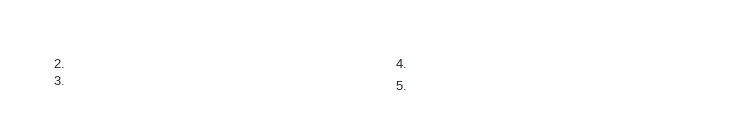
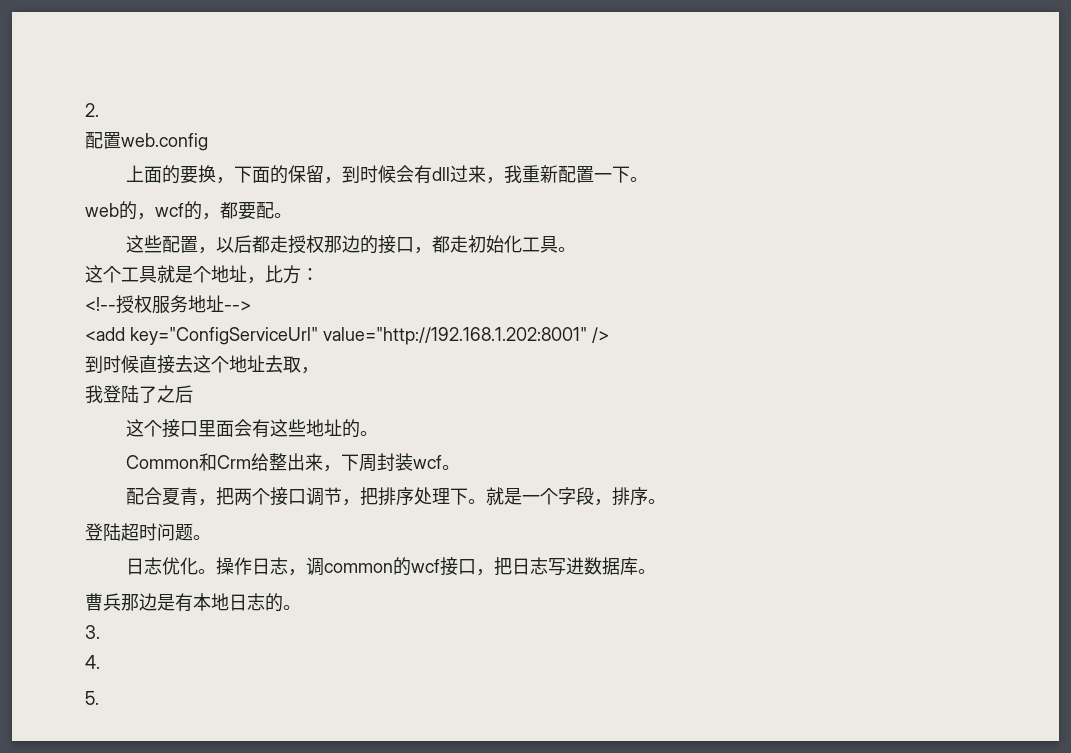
+ 配置web.config
+ 上面的要换，下面的保留，到时候会有dll过来，我重新配置一下。
+ web的，wcf的，都要配。
+ 这些配置，以后都走授权那边的接口，都走初始化工具。
+ 这个工具就是个地址，比方：
+ <!--授权服务地址-->
+ <add key="ConfigServiceUrl" value="http://192.168.1.202:8001" />
+ 到时候直接去这个地址去取，
+ 我登陆了之后
+ 这个接口里面会有这些地址的。
+ Common和Crm给整出来，下周封装wcf。
+ 配合夏青，把两个接口调节，把排序处理下。就是一个字段，排序。
+ 登陆超时问题。
+ 日志优化。操作日志，调common的wcf接口，把日志写进数据库。
+ 曹兵那边是有本地日志的。

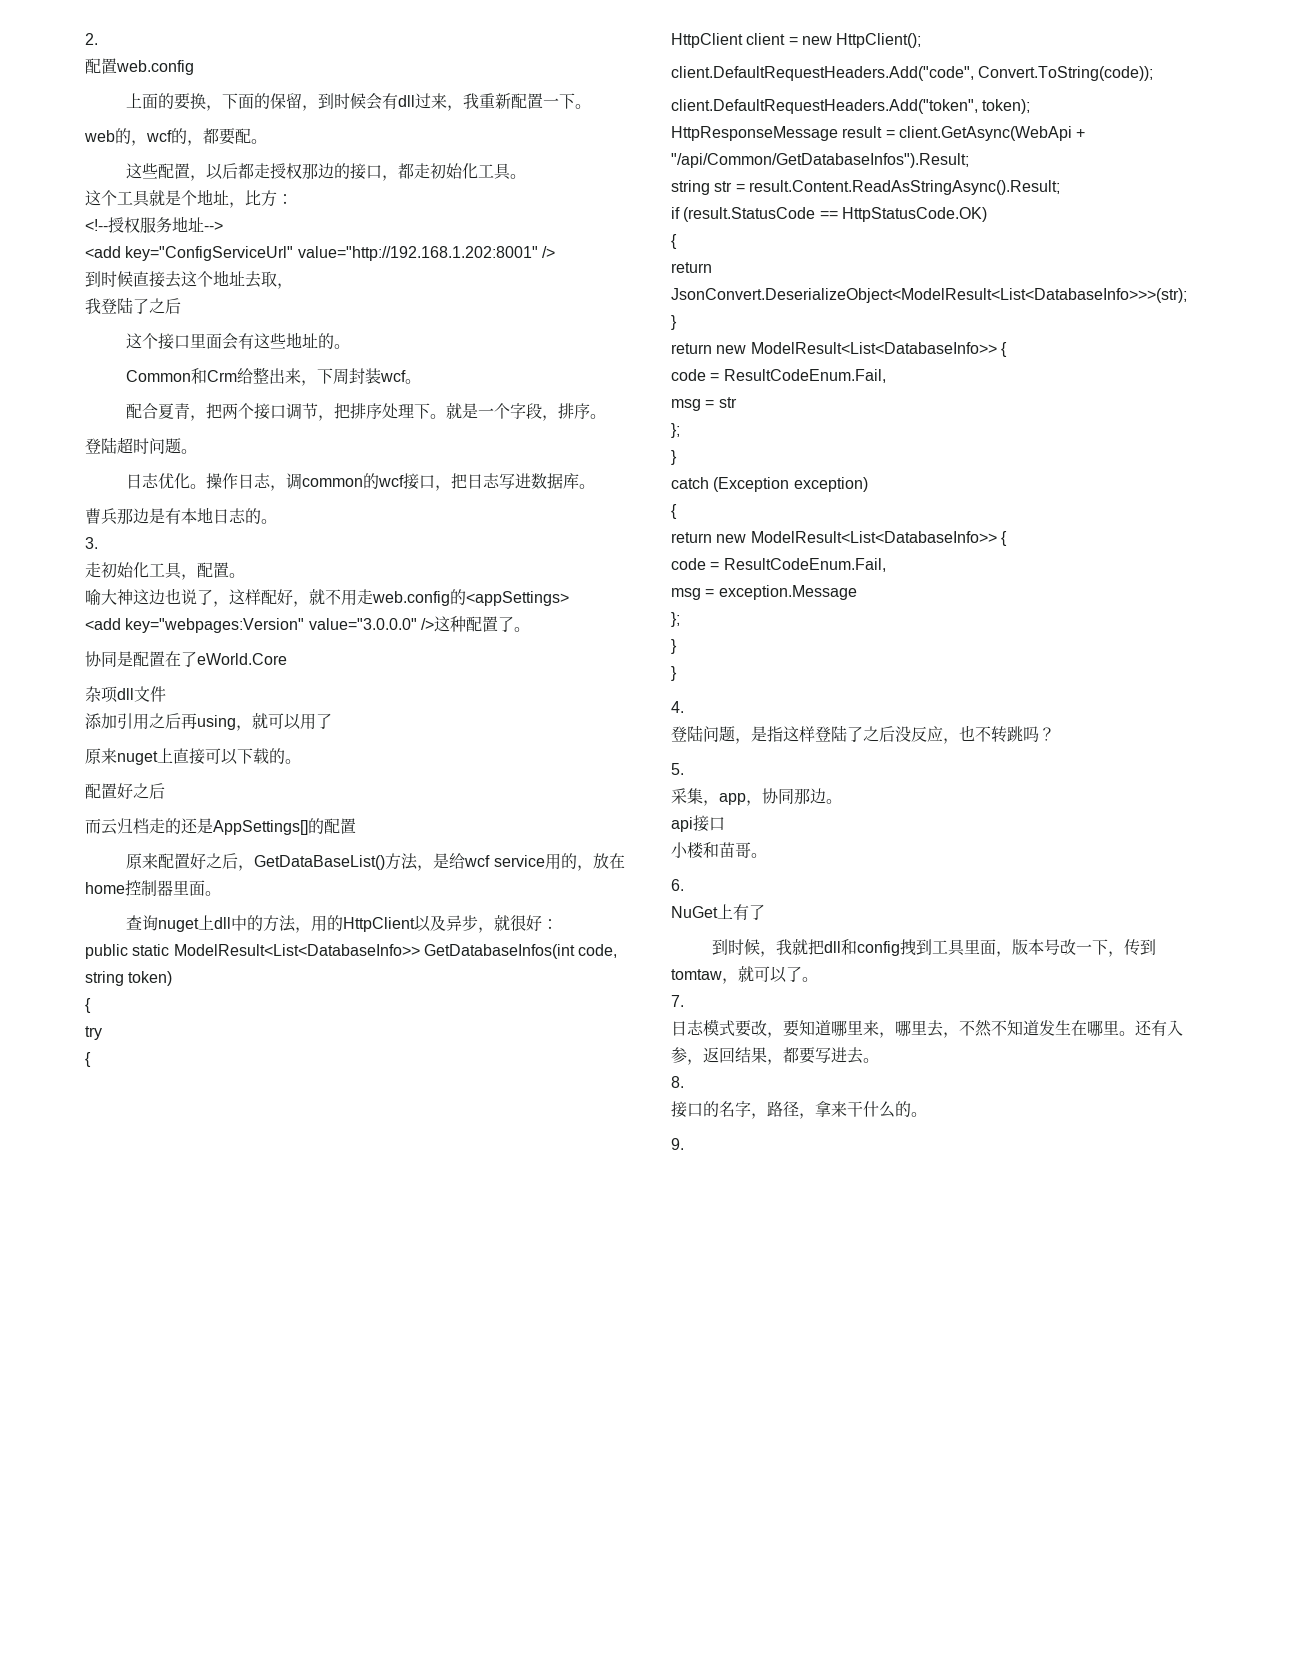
+ 走初始化工具，配置。
+ 喻大神这边也说了，这样配好，就不用走web.config的<appSettings>
+ <add key="webpages:Version" value="3.0.0.0" />这种配置了。
+ 协同是配置在了eWorld.Core
+ 杂项dll文件
+ 添加引用之后再using，就可以用了
+ 原来nuget上直接可以下载的。
+ 配置好之后
+ 而云归档走的还是AppSettings[]的配置
+ 原来配置好之后，GetDataBaseList()方法，是给wcf service用的，放在home控制器里面。
+ 查询nuget上dll中的方法，用的HttpClient以及异步，就很好：
+ public static ModelResult<List<DatabaseInfo>> GetDatabaseInfos(int code, string token)
+ {
+ try
+ {
+ HttpClient client = new HttpClient();
+ client.DefaultRequestHeaders.Add("code", Convert.ToString(code));
+ client.DefaultRequestHeaders.Add("token", token);
+ HttpResponseMessage result = client.GetAsync(WebApi + "/api/Common/GetDatabaseInfos").Result;
+ string str = result.Content.ReadAsStringAsync().Result;
+ if (result.StatusCode == HttpStatusCode.OK)
+ {
+ return JsonConvert.DeserializeObject<ModelResult<List<DatabaseInfo>>>(str);
+ }
+ return new ModelResult<List<DatabaseInfo>> {
+ code = ResultCodeEnum.Fail,
+ msg = str
+ };
+ }
+ catch (Exception exception)
+ {
+ return new ModelResult<List<DatabaseInfo>> {
+ code = ResultCodeEnum.Fail,
+ msg = exception.Message
+ };
+ }
+ }
  4.
+ 登陆问题，是指这样登陆了之后没反应，也不转跳吗？
  5.
+ 采集，app，协同那边。
+ api接口
+ 小楼和苗哥。
+ 6.
+ NuGet上有了
+ 到时候，我就把dll和config拽到工具里面，版本号改一下，传到tomtaw，就可以了。
+ 7.
+ 日志模式要改，要知道哪里来，哪里去，不然不知道发生在哪里。还有入参，返回结果，都要写进去。
+ 8.
+ 接口的名字，路径，拿来干什么的。
+ 9.

